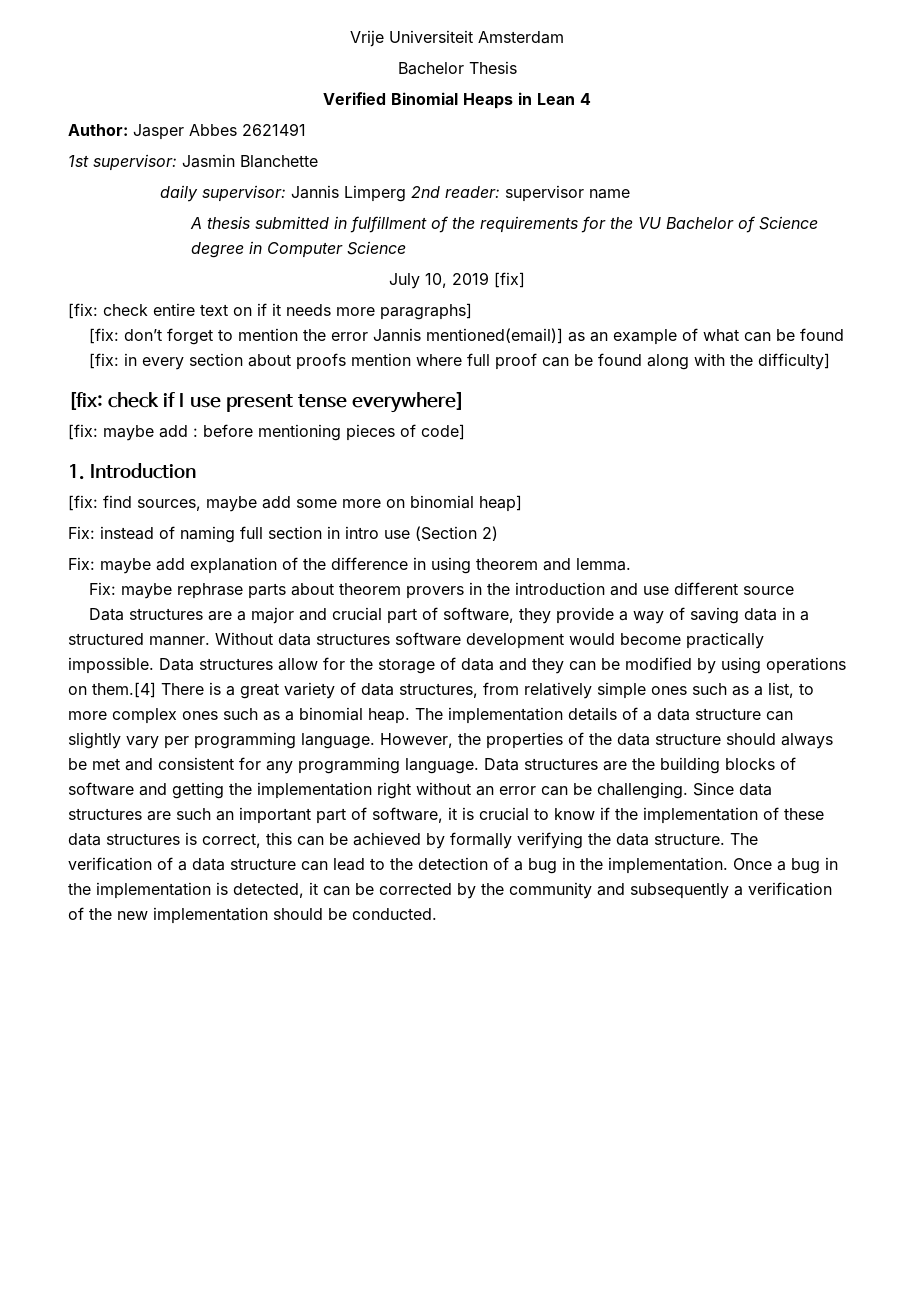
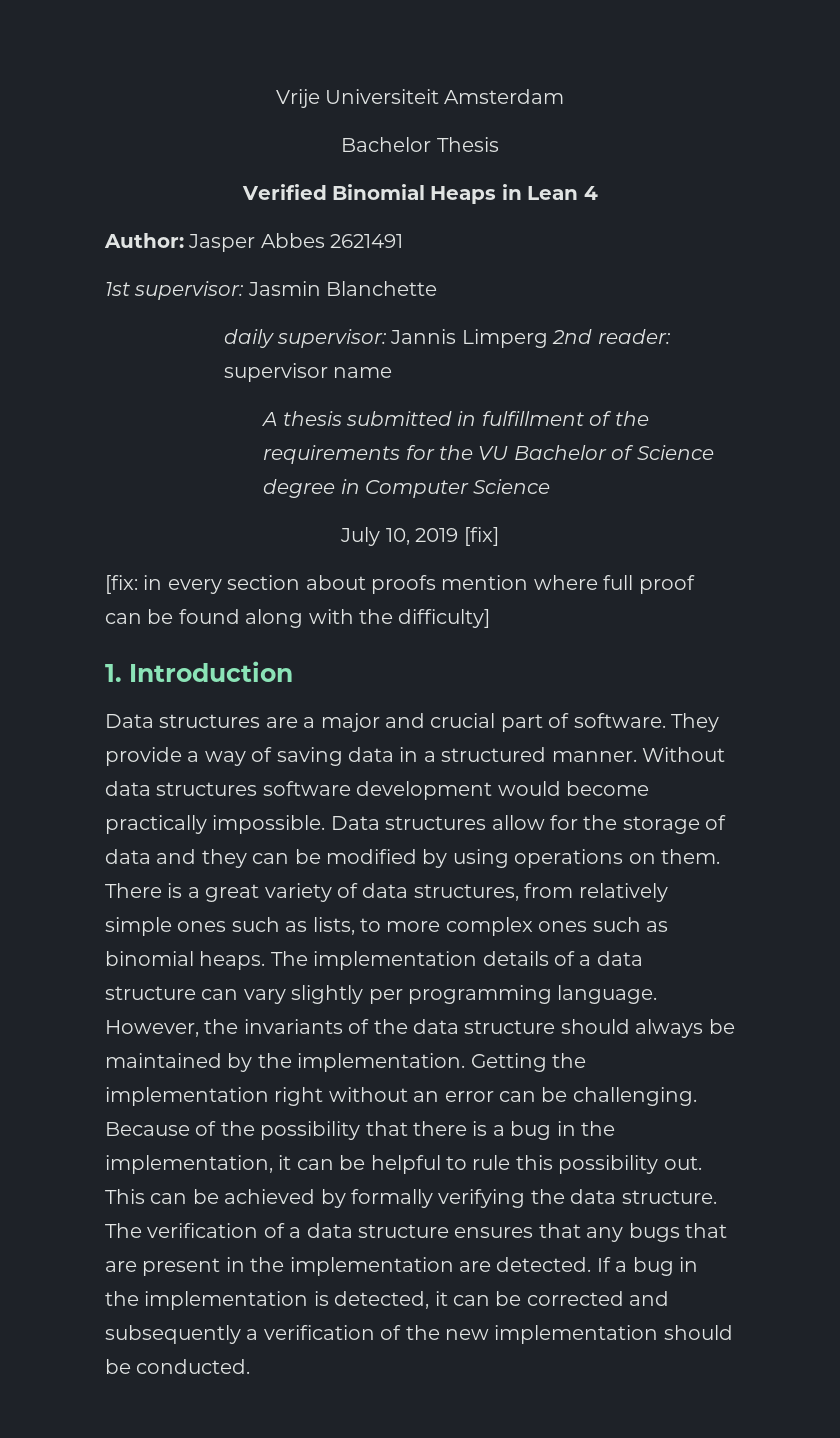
- [fix: check entire text on if it needs more paragraphs]
- [fix: don’t forget to mention the error Jannis mentioned(email)] as an example of what can be found
- [fix: check if I use present tense everywhere]
- [fix: maybe add : before mentioning pieces of code]
  1. Introduction
- [fix: find sources, maybe add some more on binomial heap]
- Fix: instead of naming full section in intro use (Section 2)
- Fix: maybe add explanation of the difference in using theorem and lemma.
- Fix: maybe rephrase parts about theorem provers in the introduction and use different source
- Data structures are a major and crucial part of software, they provide a way of saving data in a structured manner.
+ Data structures are a major and crucial part of software. They provide a way of saving data in a structured manner.
- Data structures allow for the storage of data and they can be modified by using operations on them.[4] There is a great variety of data structures, from relatively simple ones such as a list, to more complex ones such as a binomial heap.
+ Data structures allow for the storage of data and they can be modified by using operations on them. There is a great variety of data structures, from relatively simple ones such as lists, to more complex ones such as binomial heaps.
- The implementation details of a data structure can slightly vary per programming language.
+ The implementation details of a data structure can vary slightly per programming language.
- However, the properties of the data structure should always be met and consistent for any programming language. Data structures are the building blocks of software and getting the implementation right without an error can be challenging.
+ However, the invariants of the data structure should always be maintained by the implementation. Getting the implementation right without an error can be challenging.
- Since data structures are such an important part of software, it is crucial to know if the implementation of these data structures is correct, this can be achieved by formally verifying the data structure.
+ Because of the possibility that there is a bug in the implementation, it can be helpful to rule this possibility out. This can be achieved by formally verifying the data structure.
- The verification of a data structure can lead to the detection of a bug in the implementation. Once a bug in the implementation is detected, it can be corrected by the community and subsequently a verification of the new implementation should be conducted.
+ The verification of a data structure ensures that any bugs that are present in the implementation are detected. If a bug in the implementation is detected, it can be corrected and subsequently a verification of the new implementation should be conducted.

